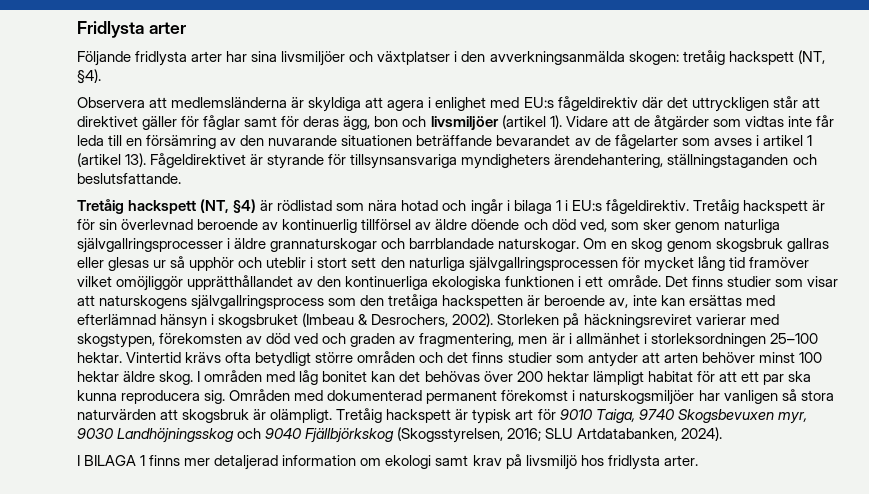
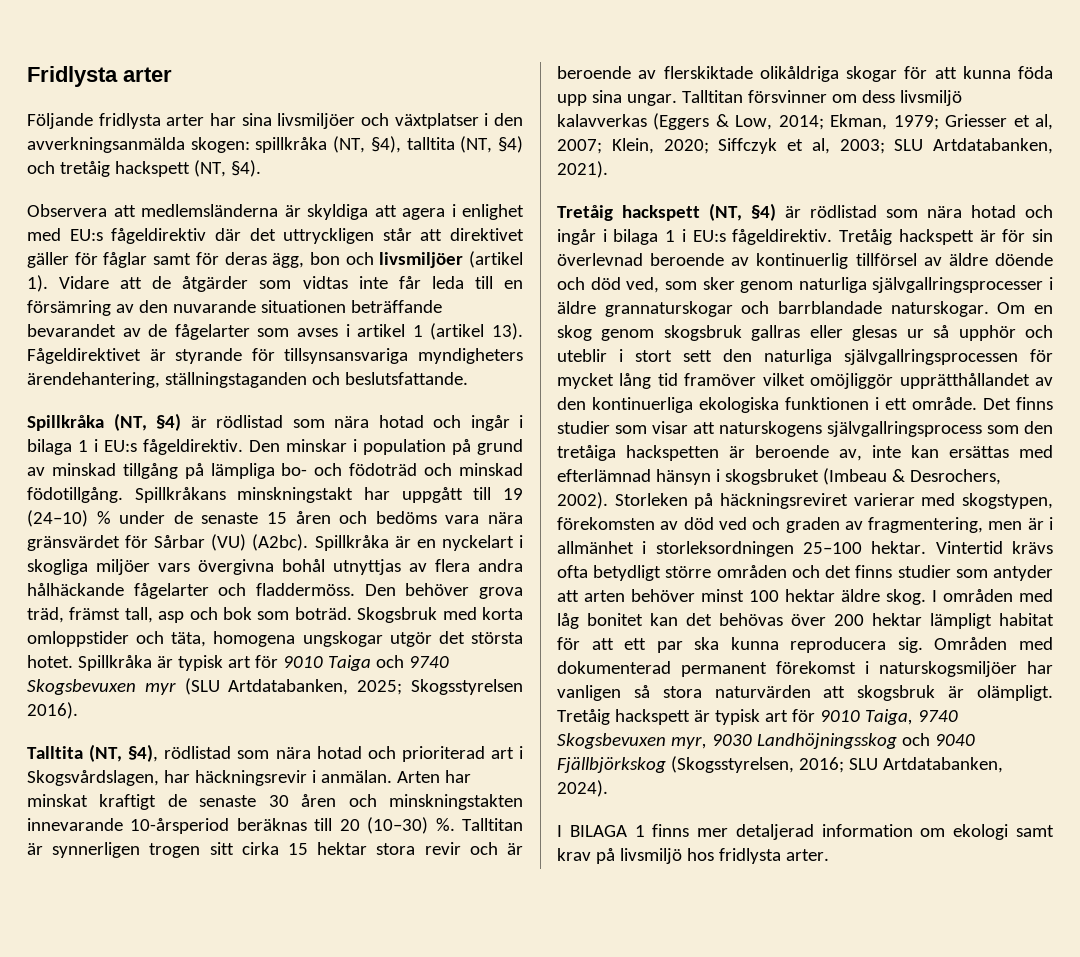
- Följande fridlysta arter har sina livsmiljöer och växtplatser i den avverkningsanmälda skogen: tretåig hackspett (NT, §4).
+ Följande fridlysta arter har sina livsmiljöer och växtplatser i den avverkningsanmälda skogen: spillkråka (NT, §4), talltita (NT, §4) och tretåig hackspett (NT, §4).
+ Spillkråka (NT, §4) är rödlistad som nära hotad och ingår i bilaga 1 i EU:s fågeldirektiv. Den minskar i population på grund av minskad tillgång på lämpliga bo- och födoträd och minskad födotillgång. Spillkråkans minskningstakt har uppgått till 19 (24–10) % under de senaste 15 åren och bedöms vara nära gränsvärdet för Sårbar (VU) (A2bc). Spillkråka är en nyckelart i skogliga miljöer vars övergivna bohål utnyttjas av flera andra hålhäckande fågelarter och fladdermöss. Den behöver grova träd, främst tall, asp och bok som boträd. Skogsbruk med korta omloppstider och täta, homogena ungskogar utgör det största hotet. Spillkråka är typisk art för 9010 Taiga och 9740 Skogsbevuxen myr (SLU Artdatabanken, 2025; Skogsstyrelsen 2016).
+ Talltita (NT, §4), rödlistad som nära hotad och prioriterad art i Skogsvårdslagen, har häckningsrevir i anmälan. Arten har minskat kraftigt de senaste 30 åren och minskningstakten innevarande 10-årsperiod beräknas till 20 (10–30) %. Talltitan är synnerligen trogen sitt cirka 15 hektar stora revir och är beroende av flerskiktade olikåldriga skogar för att kunna föda upp sina ungar. Talltitan försvinner om dess livsmiljö kalavverkas (Eggers & Low, 2014; Ekman, 1979; Griesser et al, 2007; Klein, 2020; Siffczyk et al, 2003; SLU Artdatabanken, 2021).

